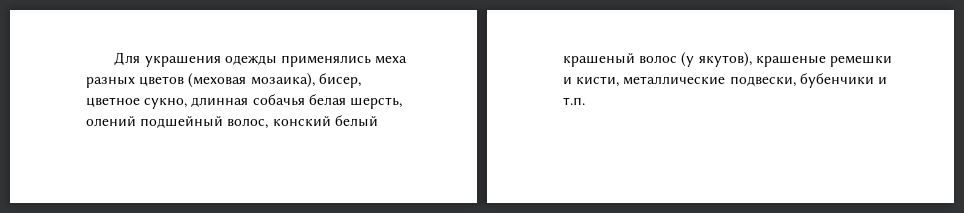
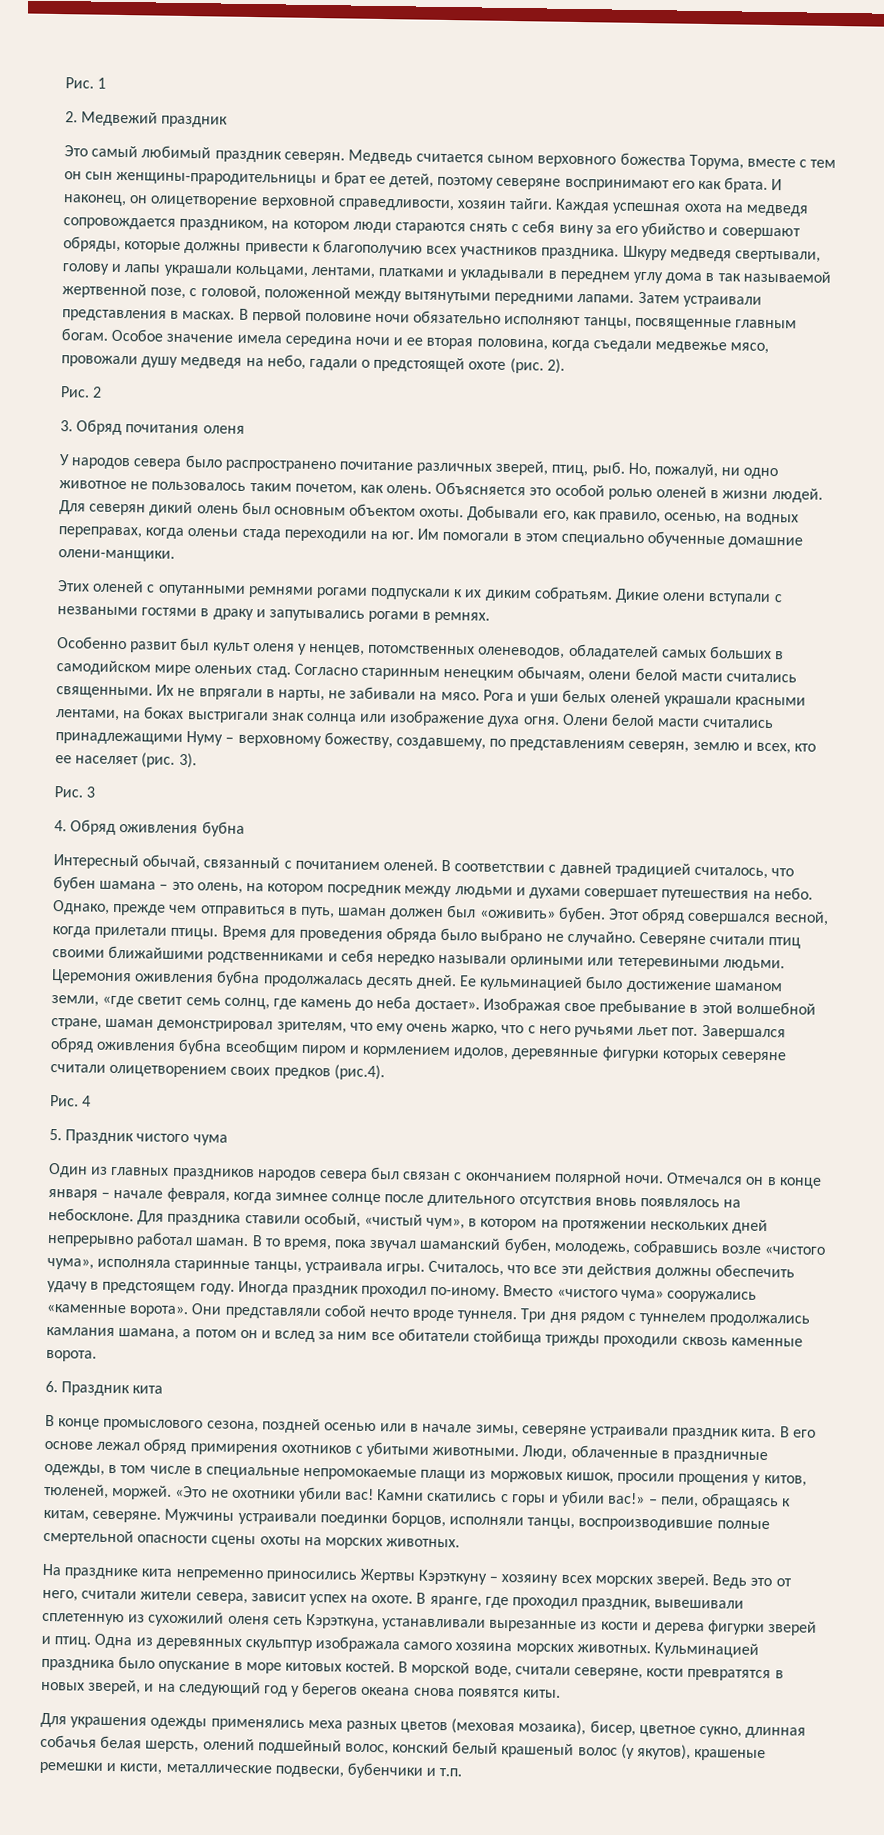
+ Рис. 1
+ 2. Медвежий праздник
+ Это самый любимый праздник северян. Медведь считается сыном верховного божества Торума, вместе с тем он сын женщины-прародительницы и брат ее детей, поэтому северяне воспринимают его как брата. И наконец, он олицетворение верховной справедливости, хозяин тайги. Каждая успешная охота на медведя сопровождается праздником, на котором люди стараются снять с себя вину за его убийство и совершают обряды, которые должны привести к благополучию всех участников праздника. Шкуру медведя свертывали, голову и лапы украшали кольцами, лентами, платками и укладывали в переднем углу дома в так называемой жертвенной позе, с головой, положенной между вытянутыми передними лапами. Затем устраивали представления в масках. В первой половине ночи обязательно исполняют танцы, посвященные главным богам. Особое значение имела середина ночи и ее вторая половина, когда съедали медвежье мясо, провожали душу медведя на небо, гадали о предстоящей охоте (рис. 2).
+ Рис. 2
+ 3. Обряд почитания оленя
+ У народов севера было распространено почитание различных зверей, птиц, рыб. Но, пожалуй, ни одно животное не пользовалось таким почетом, как олень. Объясняется это особой ролью оленей в жизни людей. Для северян дикий олень был основным объектом охоты. Добывали его, как правило, осенью, на водных переправах, когда оленьи стада переходили на юг. Им помогали в этом специально обученные домашние олени-манщики.
+ Этих оленей с опутанными ремнями рогами подпускали к их диким собратьям. Дикие олени вступали с незваными гостями в драку и запутывались рогами в ремнях.
+ Особенно развит был культ оленя у ненцев, потомственных оленеводов, обладателей самых больших в самодийском мире оленьих стад. Согласно старинным ненецким обычаям, олени белой масти считались священными. Их не впрягали в нарты, не забивали на мясо. Рога и уши белых оленей украшали красными лентами, на боках выстригали знак солнца или изображение духа огня. Олени белой масти считались принадлежащими Нуму – верховному божеству, создавшему, по представлениям северян, землю и всех, кто ее населяет (рис. 3).
+ Рис. 3
+ 4. Обряд оживления бубна
+ Интересный обычай, связанный с почитанием оленей. В соответствии с давней традицией считалось, что бубен шамана – это олень, на котором посредник между людьми и духами совершает путешествия на небо. Однако, прежде чем отправиться в путь, шаман должен был «оживить» бубен. Этот обряд совершался весной, когда прилетали птицы. Время для проведения обряда было выбрано не случайно. Северяне считали птиц своими ближайшими родственниками и себя нередко называли орлиными или тетеревиными людьми. Церемония оживления бубна продолжалась десять дней. Ее кульминацией было достижение шаманом земли, «где светит семь солнц, где камень до неба достает». Изображая свое пребывание в этой волшебной стране, шаман демонстрировал зрителям, что ему очень жарко, что с него ручьями льет пот. Завершался обряд оживления бубна всеобщим пиром и кормлением идолов, деревянные фигурки которых северяне считали олицетворением своих предков (рис.4).
+ Рис. 4
+ 5. Праздник чистого чума
+ Один из главных праздников народов севера был связан с окончанием полярной ночи. Отмечался он в конце января – начале февраля, когда зимнее солнце после длительного отсутствия вновь появлялось на небосклоне. Для праздника ставили особый, «чистый чум», в котором на протяжении нескольких дней непрерывно работал шаман. В то время, пока звучал шаманский бубен, молодежь, собравшись возле «чистого чума», исполняла старинные танцы, устраивала игры. Считалось, что все эти действия должны обеспечить удачу в предстоящем году. Иногда праздник проходил по-иному. Вместо «чистого чума» сооружались «каменные ворота». Они представляли собой нечто вроде туннеля. Три дня рядом с туннелем продолжались камлания шамана, а потом он и вслед за ним все обитатели стойбища трижды проходили сквозь каменные ворота.
+ 6. Праздник кита
+ В конце промыслового сезона, поздней осенью или в начале зимы, северяне устраивали праздник кита. В его основе лежал обряд примирения охотников с убитыми животными. Люди, облаченные в праздничные одежды, в том числе в специальные непромокаемые плащи из моржовых кишок, просили прощения у китов, тюленей, моржей. «Это не охотники убили вас! Камни скатились с горы и убили вас!» – пели, обращаясь к китам, северяне. Мужчины устраивали поединки борцов, исполняли танцы, воспроизводившие полные смертельной опасности сцены охоты на морских животных.
+ На празднике кита непременно приносились Жертвы Кэрэткуну – хозяину всех морских зверей. Ведь это от него, считали жители севера, зависит успех на охоте. В яранге, где проходил праздник, вывешивали сплетенную из сухожилий оленя сеть Кэрэткуна, устанавливали вырезанные из кости и дерева фигурки зверей и птиц. Одна из деревянных скульптур изображала самого хозяина морских животных. Кульминацией праздника было опускание в море китовых костей. В морской воде, считали северяне, кости превратятся в новых зверей, и на следующий год у берегов океана снова появятся киты.

